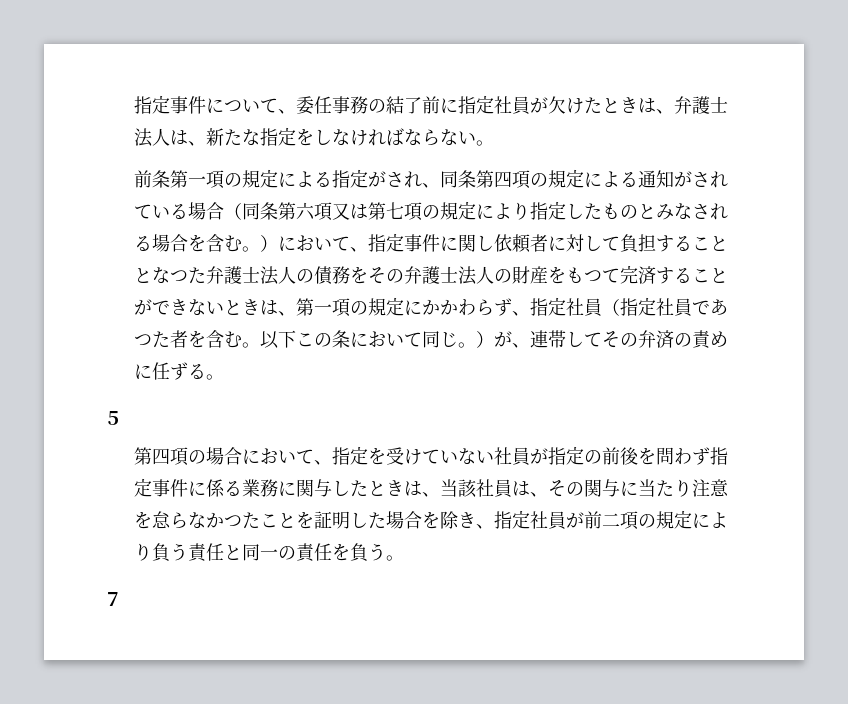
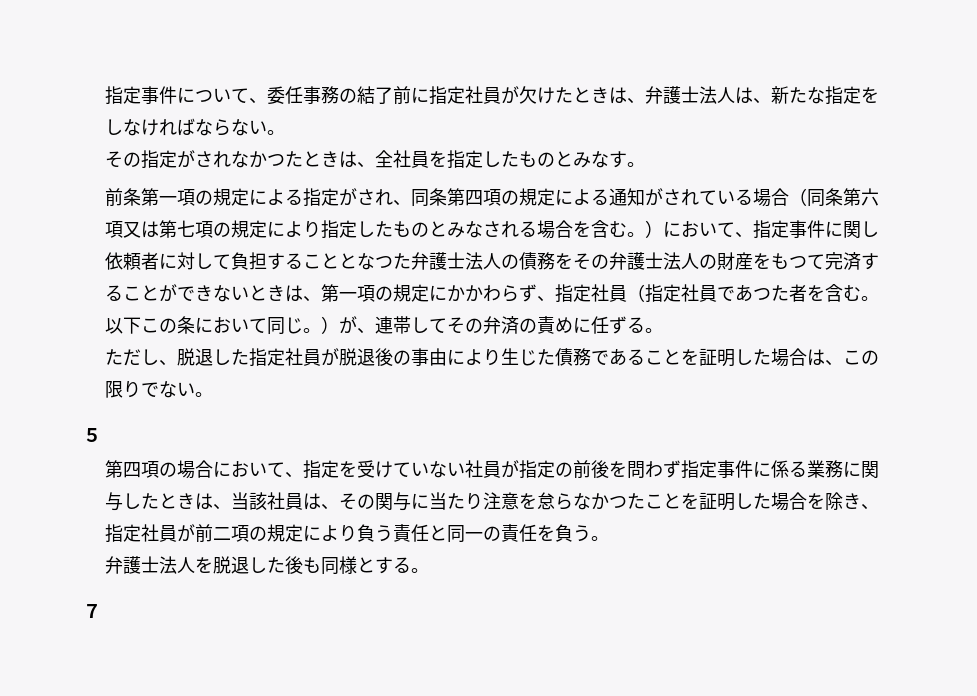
+ その指定がされなかつたときは、全社員を指定したものとみなす。
+ ただし、脱退した指定社員が脱退後の事由により生じた債務であることを証明した場合は、この限りでない。
+ 弁護士法人を脱退した後も同様とする。

